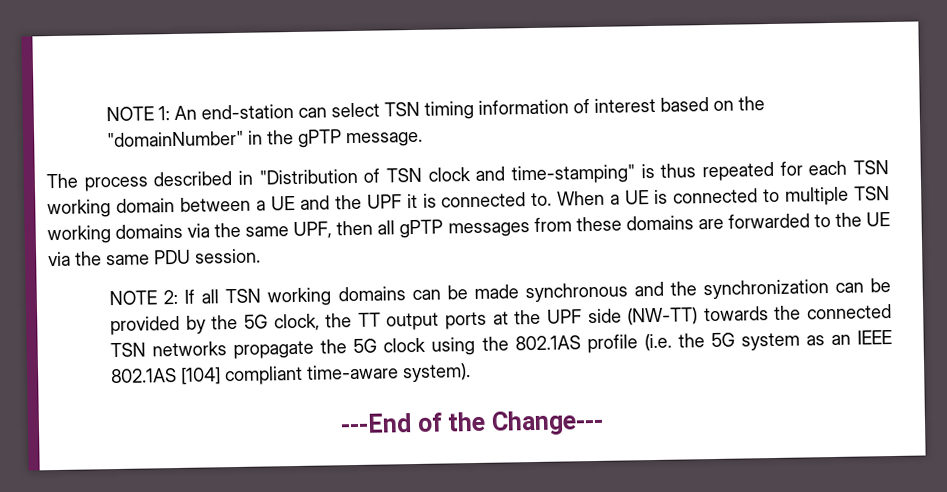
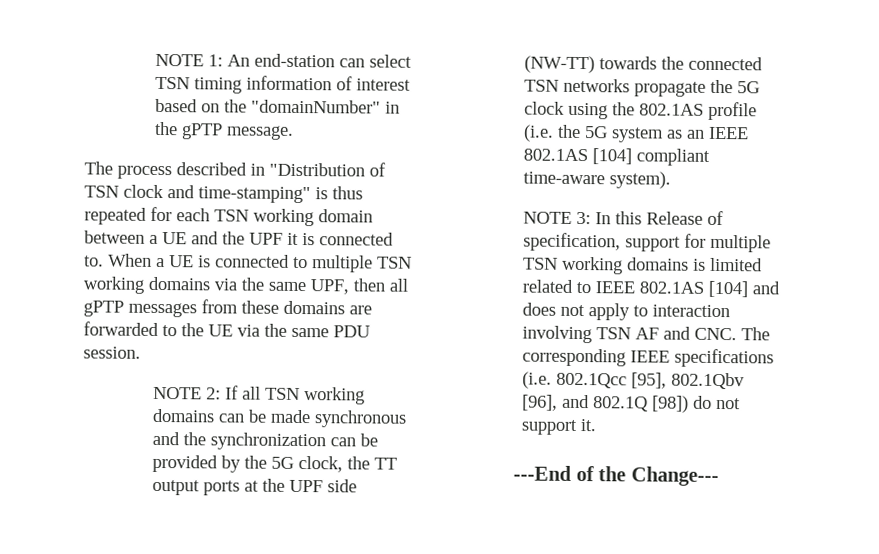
+ NOTE 3: In this Release of specification, support for multiple TSN working domains is limited related to IEEE 802.1AS [104] and does not apply to interaction involving TSN AF and CNC. The corresponding IEEE specifications (i.e. 802.1Qcc [95], 802.1Qbv [96], and 802.1Q [98]) do not support it.

